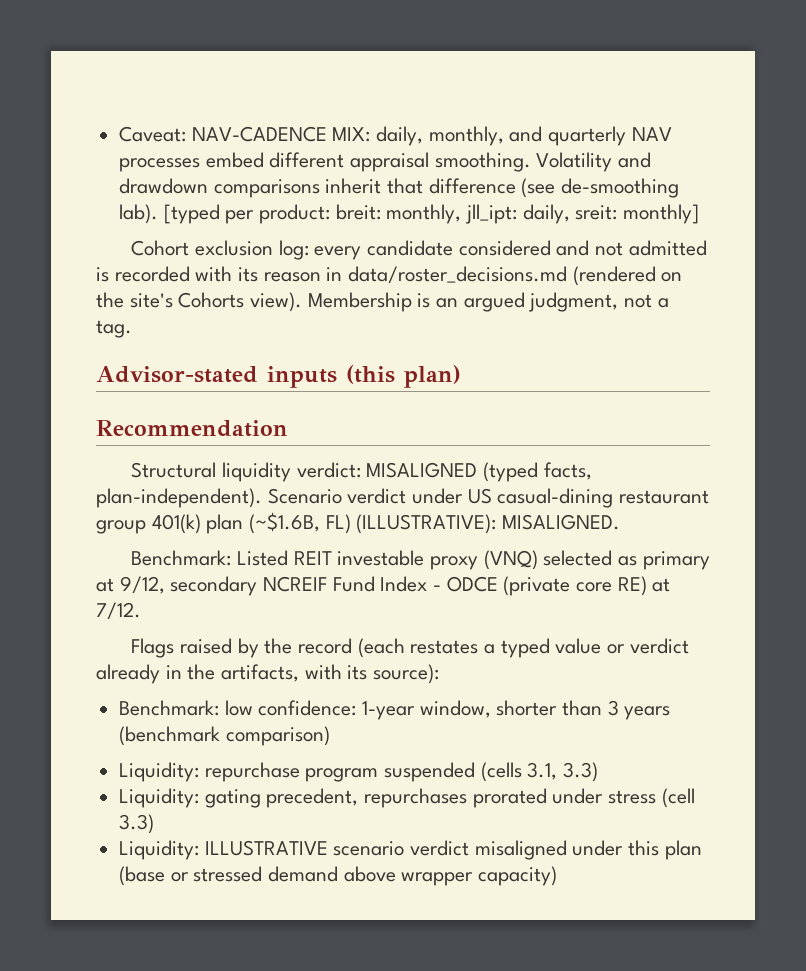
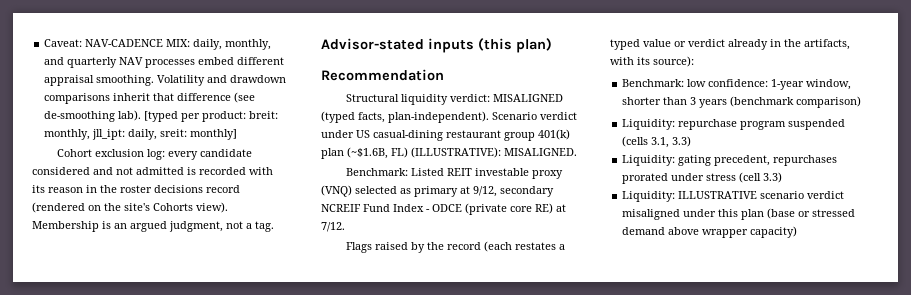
- Cohort exclusion log: every candidate considered and not admitted is recorded with its reason in data/roster_decisions.md (rendered on the site's Cohorts view).
+ Cohort exclusion log: every candidate considered and not admitted is recorded with its reason in the roster decisions record (rendered on the site's Cohorts view).

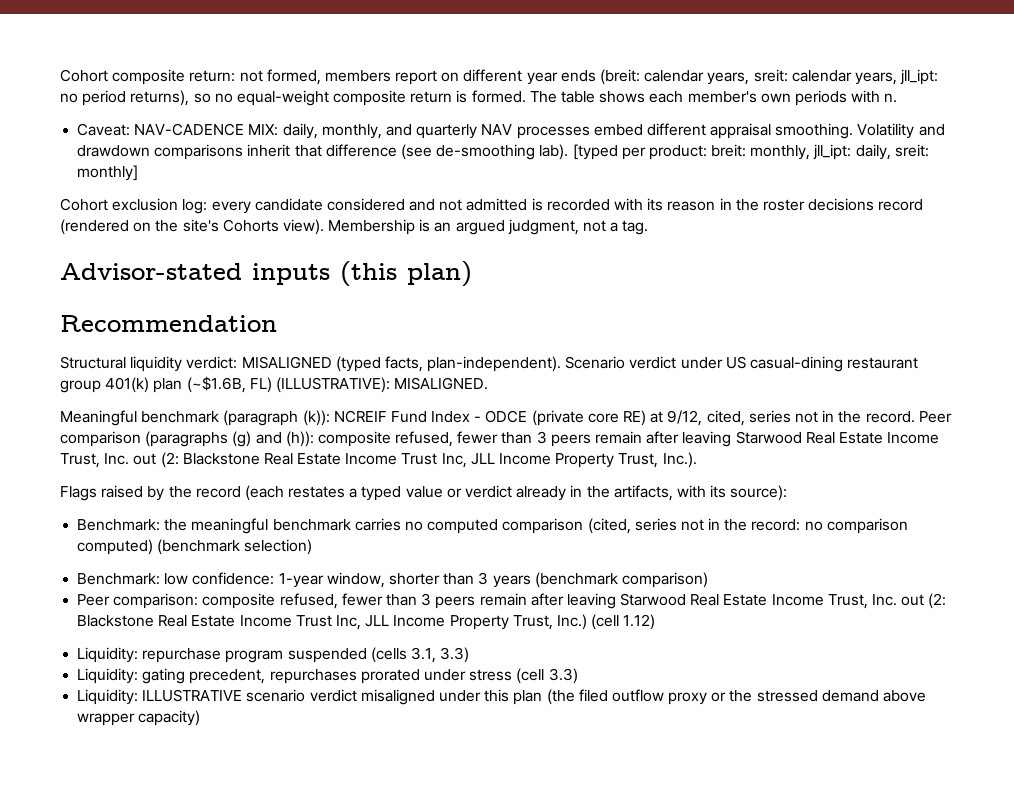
+ Cohort composite return: not formed, members report on different year ends (breit: calendar years, sreit: calendar years, jll_ipt: no period returns), so no equal-weight composite return is formed. The table shows each member's own periods with n.
- Benchmark: Listed REIT investable proxy (VNQ) selected as primary at 9/12, secondary NCREIF Fund Index - ODCE (private core RE) at 7/12.
+ Meaningful benchmark (paragraph (k)): NCREIF Fund Index - ODCE (private core RE) at 9/12, cited, series not in the record. Peer comparison (paragraphs (g) and (h)): composite refused, fewer than 3 peers remain after leaving Starwood Real Estate Income Trust, Inc. out (2: Blackstone Real Estate Income Trust Inc, JLL Income Property Trust, Inc.).
+ Benchmark: the meaningful benchmark carries no computed comparison (cited, series not in the record: no comparison computed) (benchmark selection)
+ Peer comparison: composite refused, fewer than 3 peers remain after leaving Starwood Real Estate Income Trust, Inc. out (2: Blackstone Real Estate Income Trust Inc, JLL Income Property Trust, Inc.) (cell 1.12)
- Liquidity: ILLUSTRATIVE scenario verdict misaligned under this plan (base or stressed demand above wrapper capacity)
+ Liquidity: ILLUSTRATIVE scenario verdict misaligned under this plan (the filed outflow proxy or the stressed demand above wrapper capacity)

